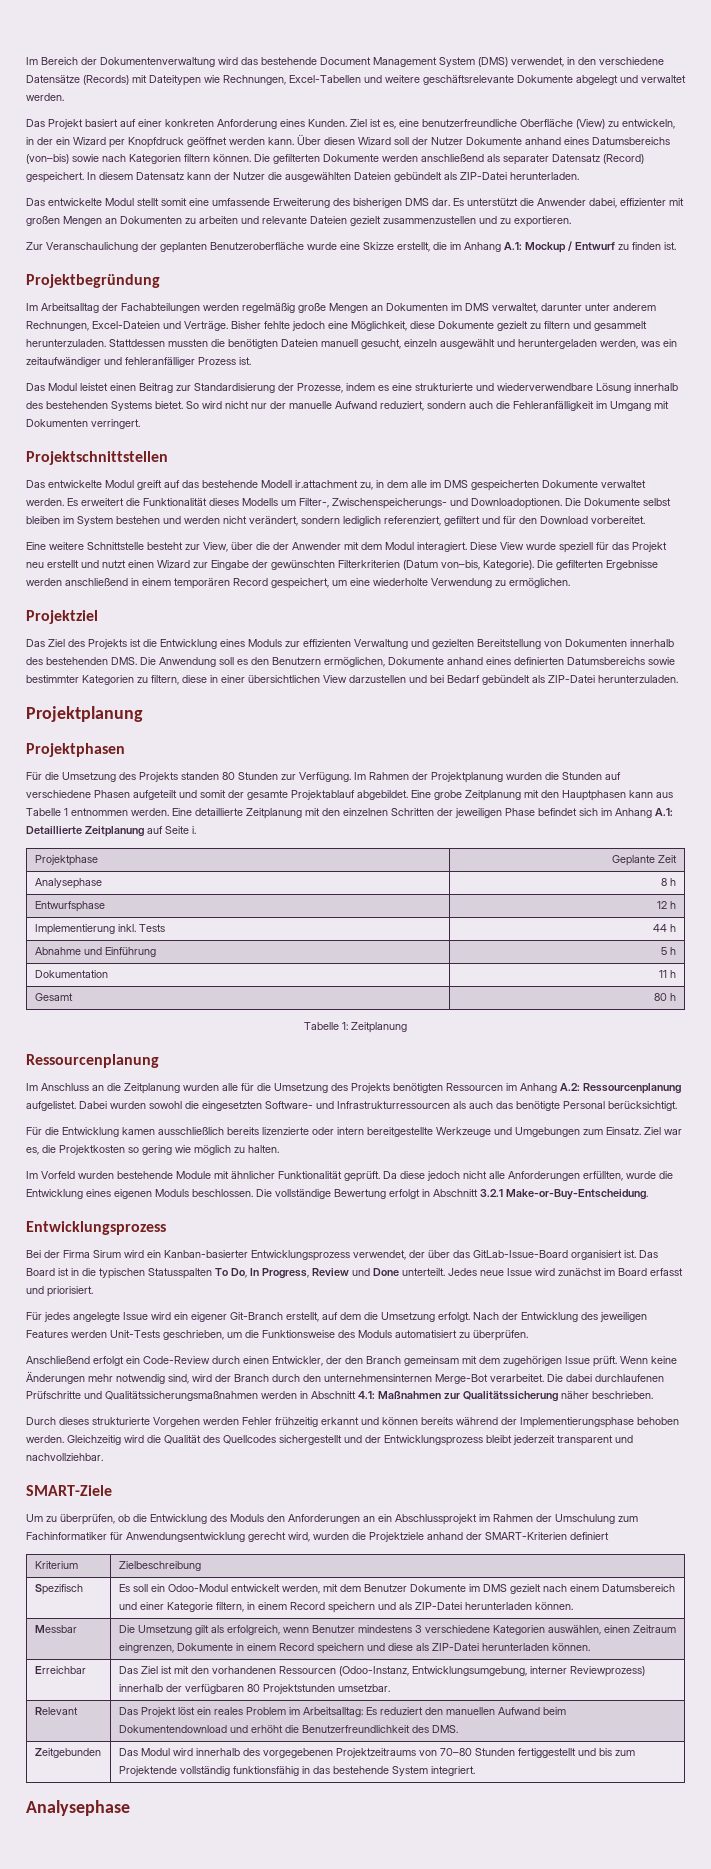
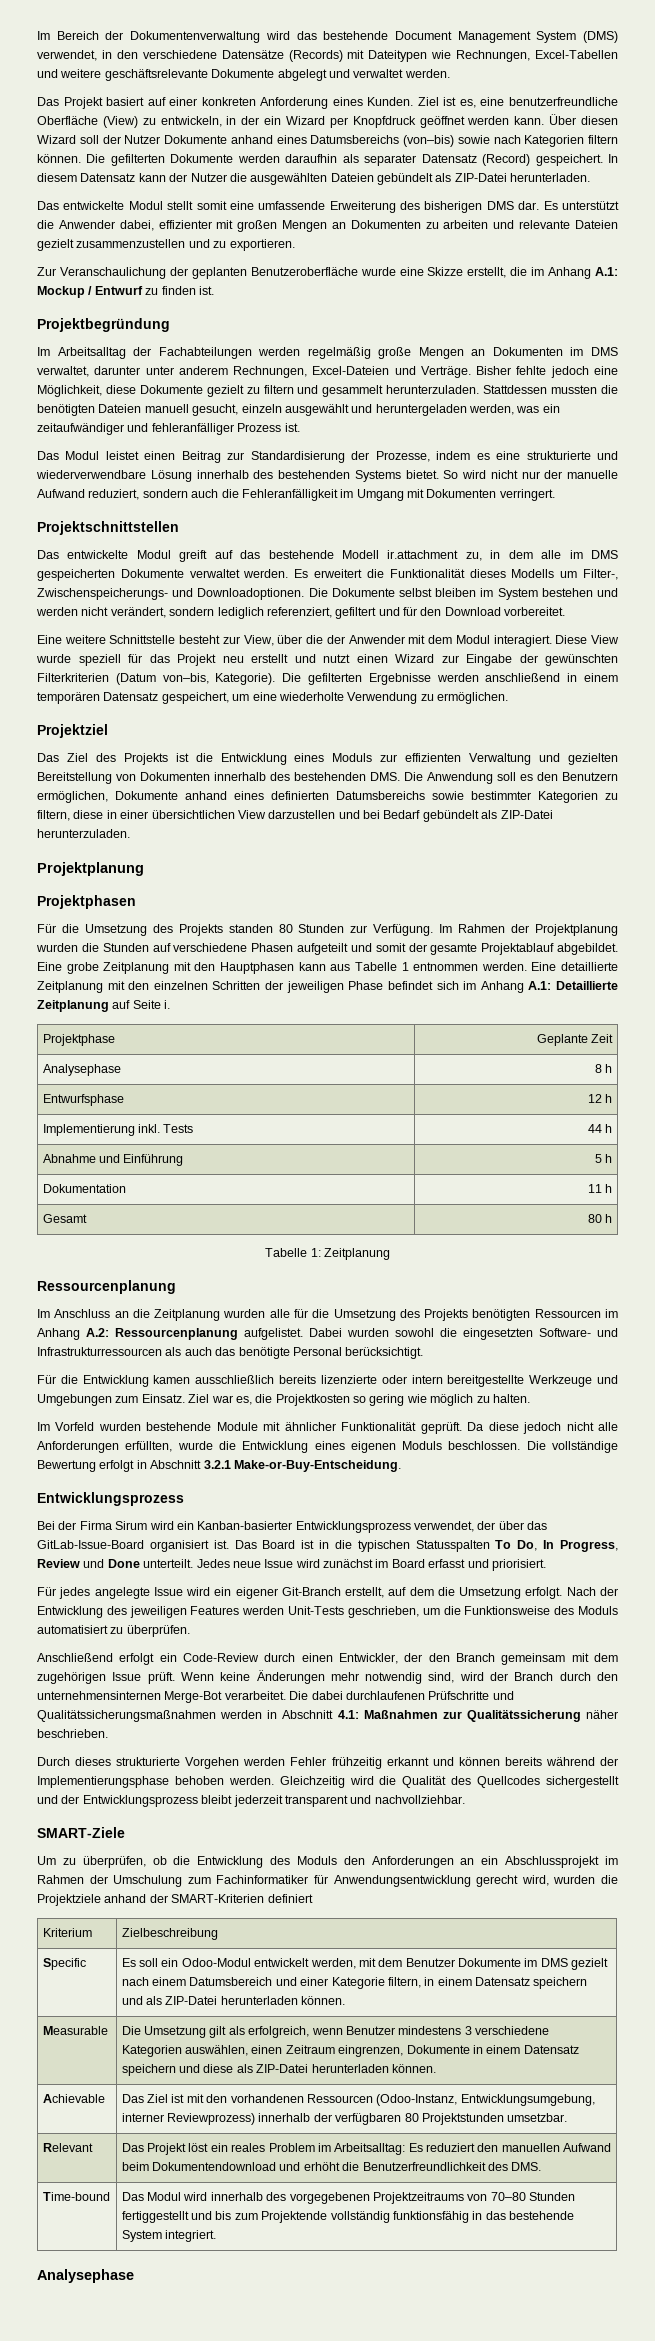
- Die gefilterten Dokumente werden anschließend als separater Datensatz (Record) gespeichert.
+ Die gefilterten Dokumente werden daraufhin als separater Datensatz (Record) gespeichert.
- Die gefilterten Ergebnisse werden anschließend in einem temporären Record gespeichert, um eine wiederholte Verwendung zu ermöglichen.
+ Die gefilterten Ergebnisse werden anschließend in einem temporären Datensatz gespeichert, um eine wiederholte Verwendung zu ermöglichen.
- Spezifisch | Es soll ein Odoo-Modul entwickelt werden, mit dem Benutzer Dokumente im DMS gezielt nach einem Datumsbereich und einer Kategorie filtern, in einem Record speichern und als ZIP-Datei herunterladen können.
+ Specific | Es soll ein Odoo-Modul entwickelt werden, mit dem Benutzer Dokumente im DMS gezielt nach einem Datumsbereich und einer Kategorie filtern, in einem Datensatz speichern und als ZIP-Datei herunterladen können.
- Messbar | Die Umsetzung gilt als erfolgreich, wenn Benutzer mindestens 3 verschiedene Kategorien auswählen, einen Zeitraum eingrenzen, Dokumente in einem Record speichern und diese als ZIP-Datei herunterladen können.
+ Measurable | Die Umsetzung gilt als erfolgreich, wenn Benutzer mindestens 3 verschiedene Kategorien auswählen, einen Zeitraum eingrenzen, Dokumente in einem Datensatz speichern und diese als ZIP-Datei herunterladen können.
- Erreichbar | Das Ziel ist mit den vorhandenen Ressourcen (Odoo-Instanz, Entwicklungsumgebung, interner Reviewprozess) innerhalb der verfügbaren 80 Projektstunden umsetzbar.
+ Achievable | Das Ziel ist mit den vorhandenen Ressourcen (Odoo-Instanz, Entwicklungsumgebung, interner Reviewprozess) innerhalb der verfügbaren 80 Projektstunden umsetzbar.
- Zeitgebunden | Das Modul wird innerhalb des vorgegebenen Projektzeitraums von 70–80 Stunden fertiggestellt und bis zum Projektende vollständig funktionsfähig in das bestehende System integriert.
+ Time-bound | Das Modul wird innerhalb des vorgegebenen Projektzeitraums von 70–80 Stunden fertiggestellt und bis zum Projektende vollständig funktionsfähig in das bestehende System integriert.

